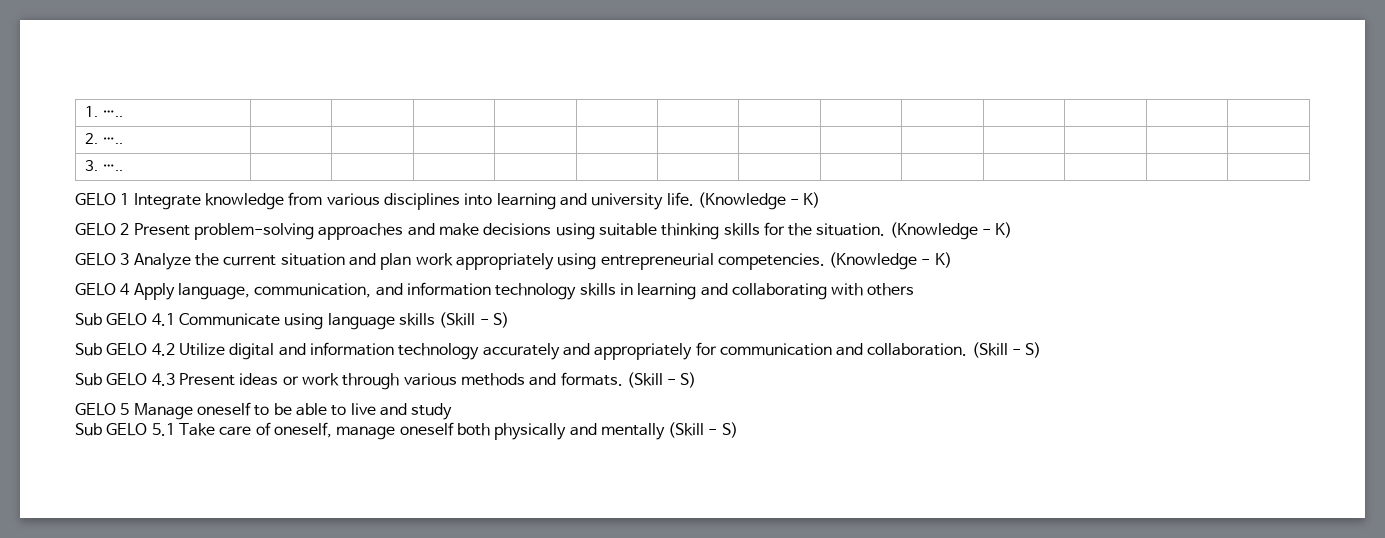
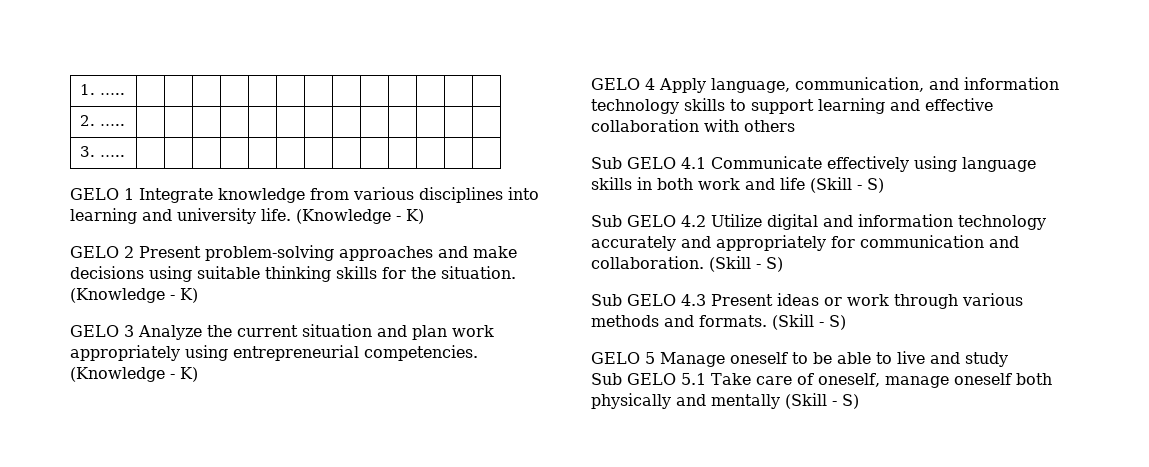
- GELO 4 Apply language, communication, and information technology skills in learning and collaborating with others
+ GELO 4 Apply language, communication, and information technology skills to support learning and effective collaboration with others
- Sub GELO 4.1 Communicate using language skills (Skill - S)
+ Sub GELO 4.1 Communicate effectively using language skills in both work and life (Skill - S)

